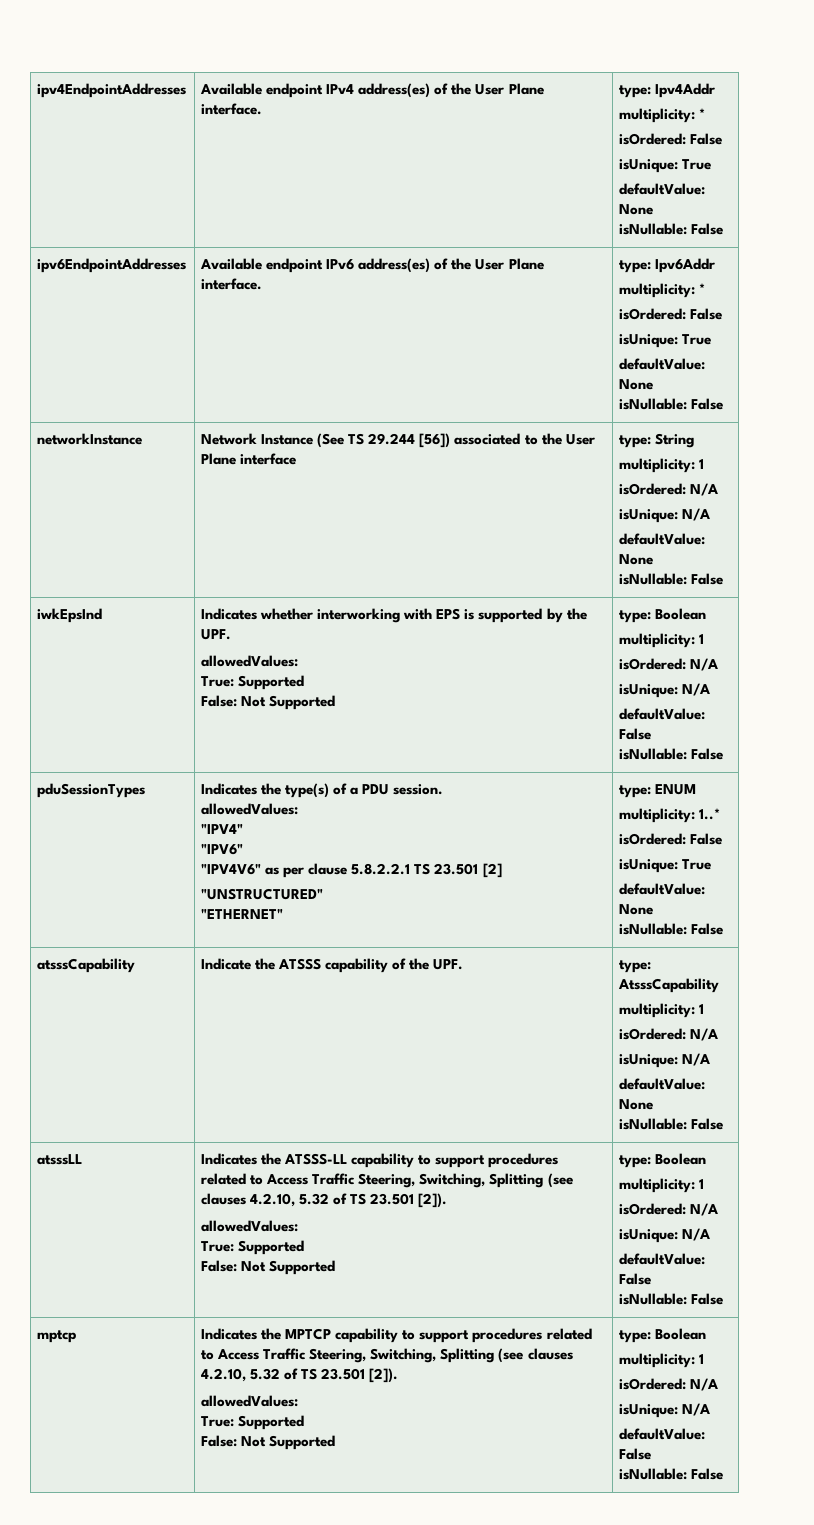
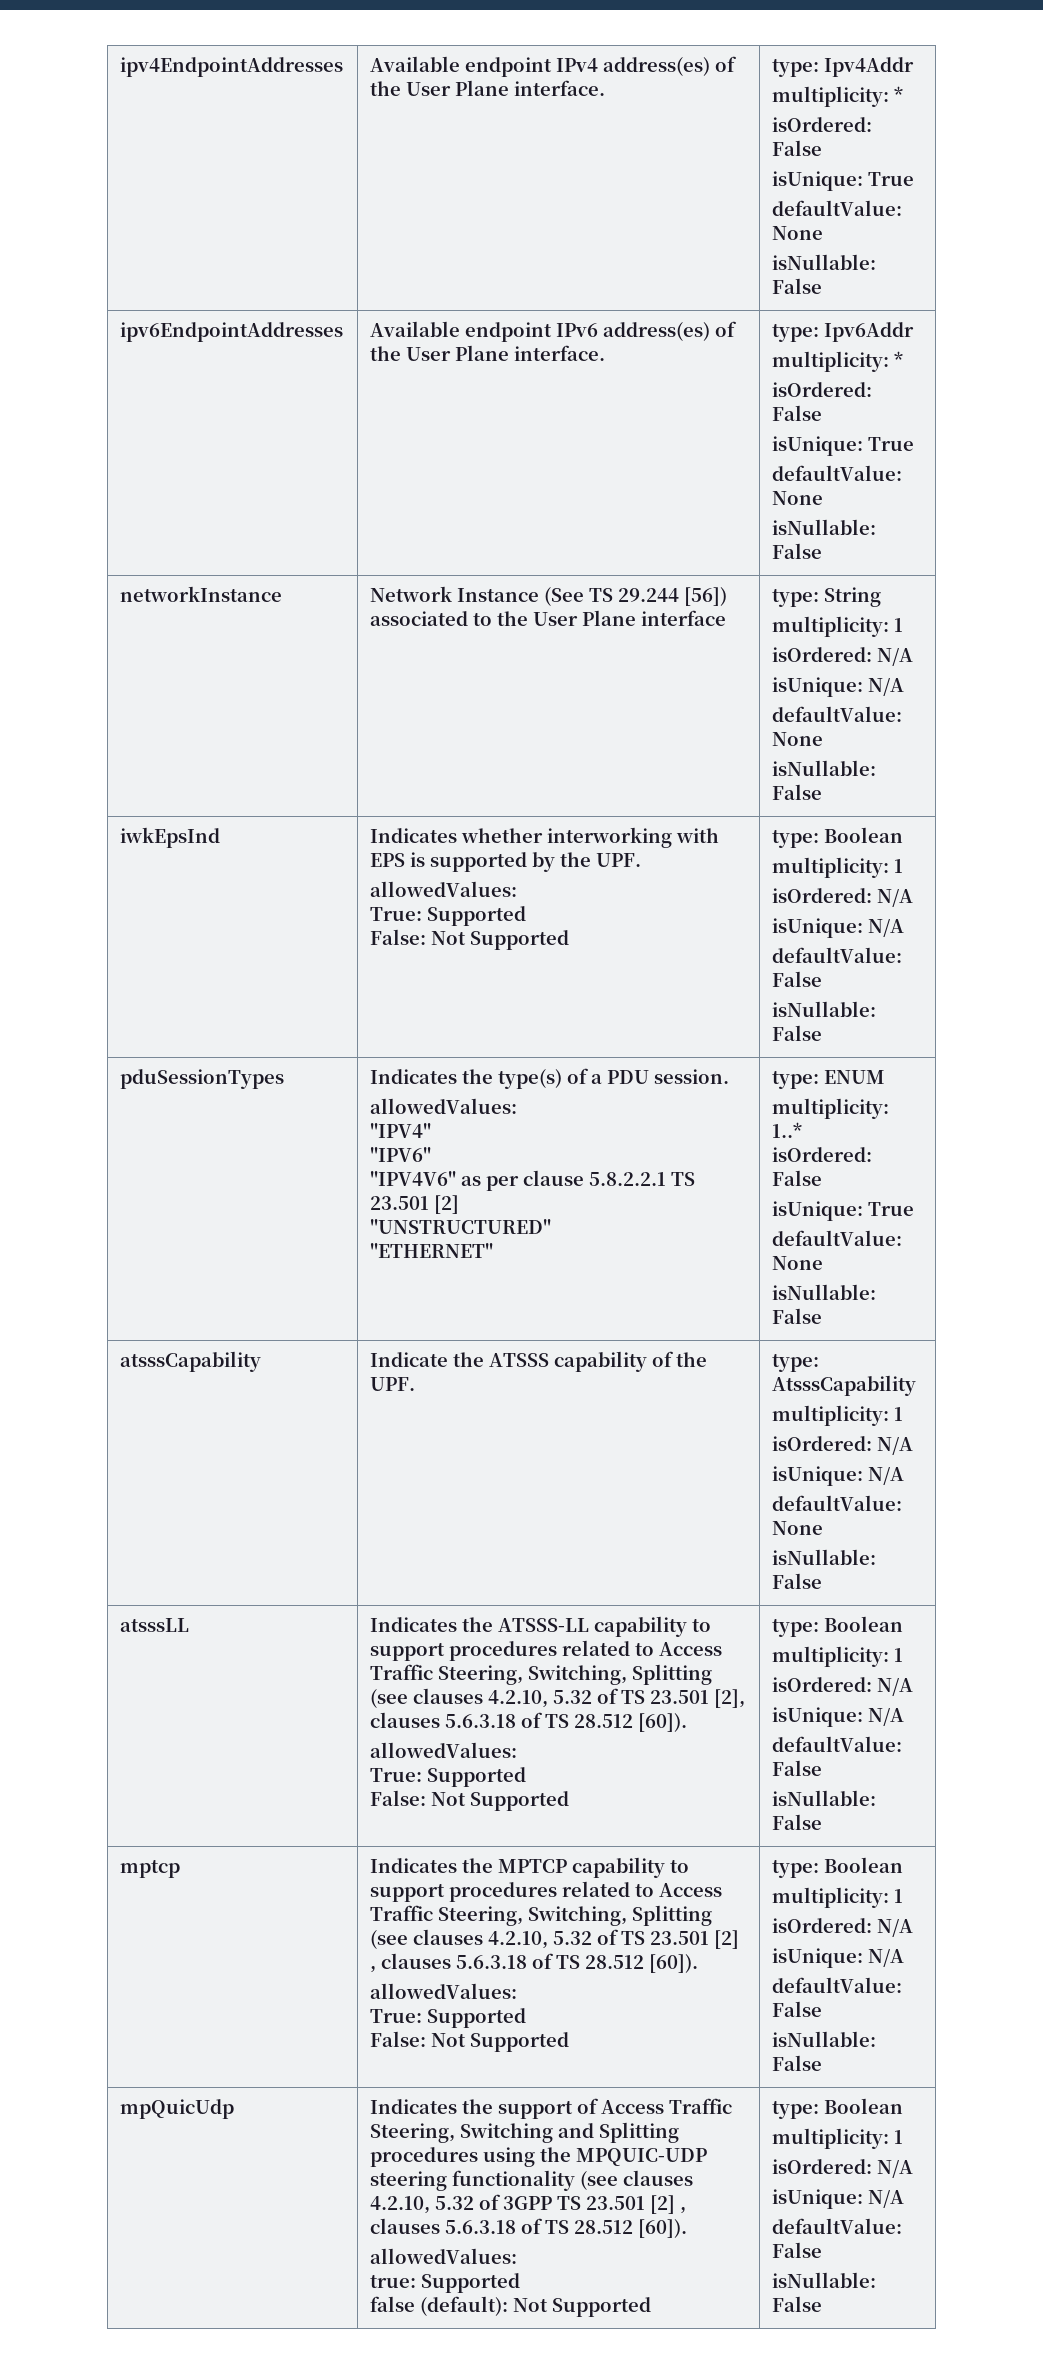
- Indicates the ATSSS-LL capability to support procedures related to Access Traffic Steering, Switching, Splitting (see clauses 4.2.10, 5.32 of TS 23.501 [2]).
+ Indicates the ATSSS-LL capability to support procedures related to Access Traffic Steering, Switching, Splitting (see clauses 4.2.10, 5.32 of TS 23.501 [2], clauses 5.6.3.18 of TS 28.512 [60]).
- Indicates the MPTCP capability to support procedures related to Access Traffic Steering, Switching, Splitting (see clauses 4.2.10, 5.32 of TS 23.501 [2]).
+ Indicates the MPTCP capability to support procedures related to Access Traffic Steering, Switching, Splitting (see clauses 4.2.10, 5.32 of TS 23.501 [2] , clauses 5.6.3.18 of TS 28.512 [60]).
+ mpQuicUdp | Indicates the support of Access Traffic Steering, Switching and Splitting procedures using the MPQUIC-UDP steering functionality (see clauses 4.2.10, 5.32 of 3GPP TS 23.501 [2] , clauses 5.6.3.18 of TS 28.512 [60]).
+ allowedValues:
+ true: Supported
+ false (default): Not Supported | type: Boolean
+ multiplicity: 1
+ isOrdered: N/A
+ isUnique: N/A
+ defaultValue: False
+ isNullable: False

